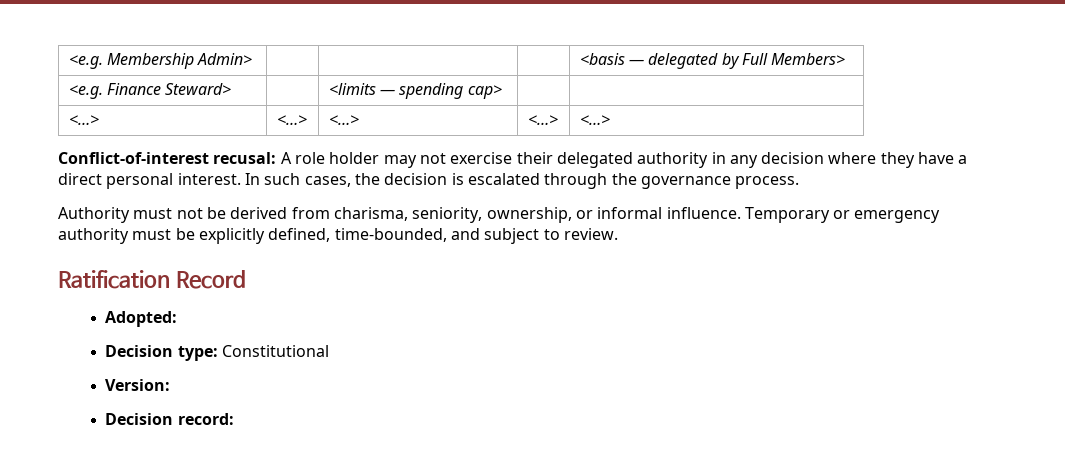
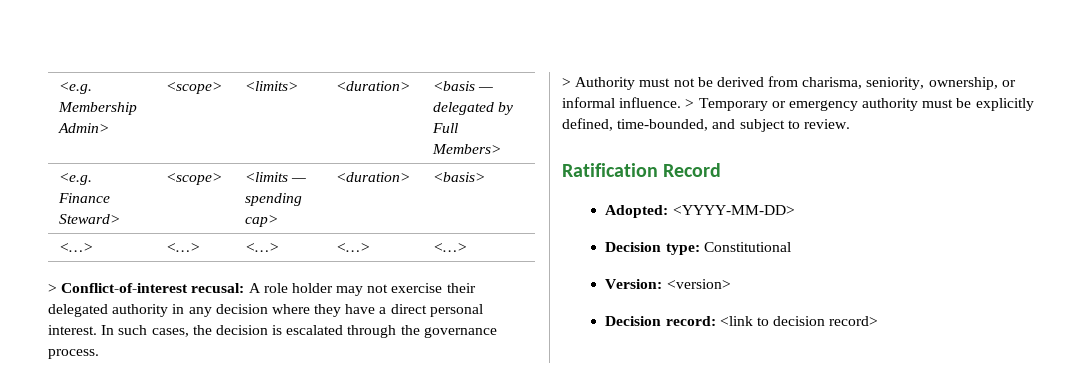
- <e.g. Membership Admin> | | | | <basis — delegated by Full Members>
+ <e.g. Membership Admin> | <scope> | <limits> | <duration> | <basis — delegated by Full Members>
- <e.g. Finance Steward> | | <limits — spending cap> | |
+ <e.g. Finance Steward> | <scope> | <limits — spending cap> | <duration> | <basis>
- Conflict-of-interest recusal: A role holder may not exercise their delegated authority in any decision where they have a direct personal interest.
+ > Conflict-of-interest recusal: A role holder may not exercise their delegated authority in any decision where they have a direct personal interest.
- Authority must not be derived from charisma, seniority, ownership, or informal influence.
+ > Authority must not be derived from charisma, seniority, ownership, or informal influence.
- Temporary or emergency authority must be explicitly defined, time-bounded, and subject to review.
+ > Temporary or emergency authority must be explicitly defined, time-bounded, and subject to review.
- Adopted:
+ Adopted: <YYYY-MM-DD>
- Version:
+ Version: <version>
- Decision record:
+ Decision record: <link to decision record>

